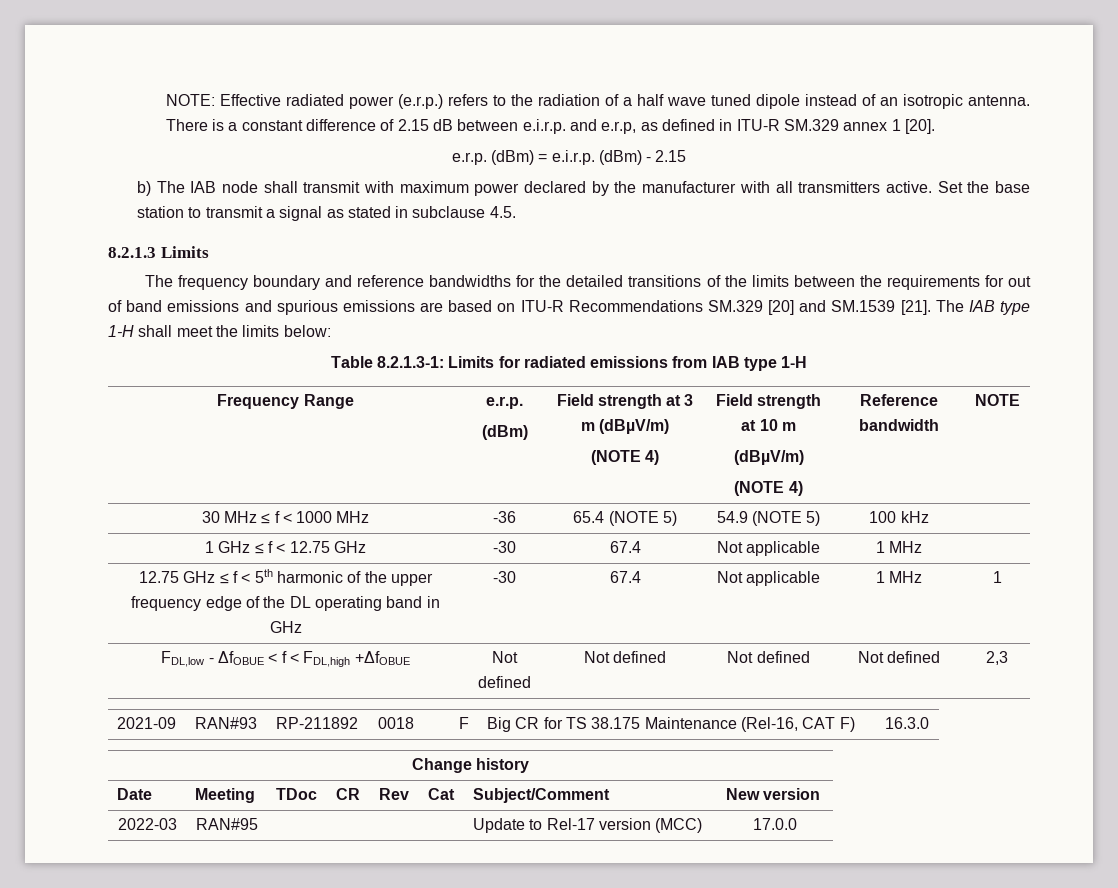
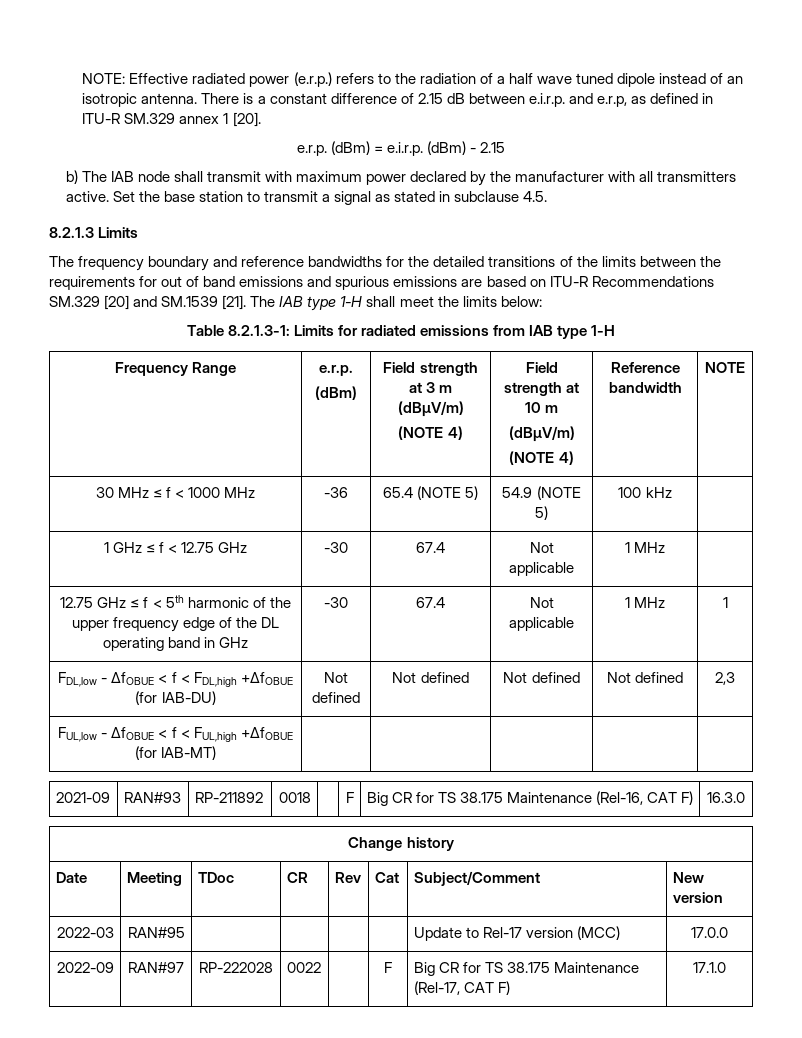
- FDL,low - ΔfOBUE < f < FDL,high +ΔfOBUE | Not defined | Not defined | Not defined | Not defined | 2,3
+ FDL,low - ΔfOBUE < f < FDL,high +ΔfOBUE (for IAB-DU) | Not defined | Not defined | Not defined | Not defined | 2,3
+ FUL,low - ΔfOBUE < f < FUL,high +ΔfOBUE (for IAB-MT) | | | | |
+ 2022-09 | RAN#97 | RP-222028 | 0022 | | F | Big CR for TS 38.175 Maintenance (Rel-17, CAT F) | 17.1.0

